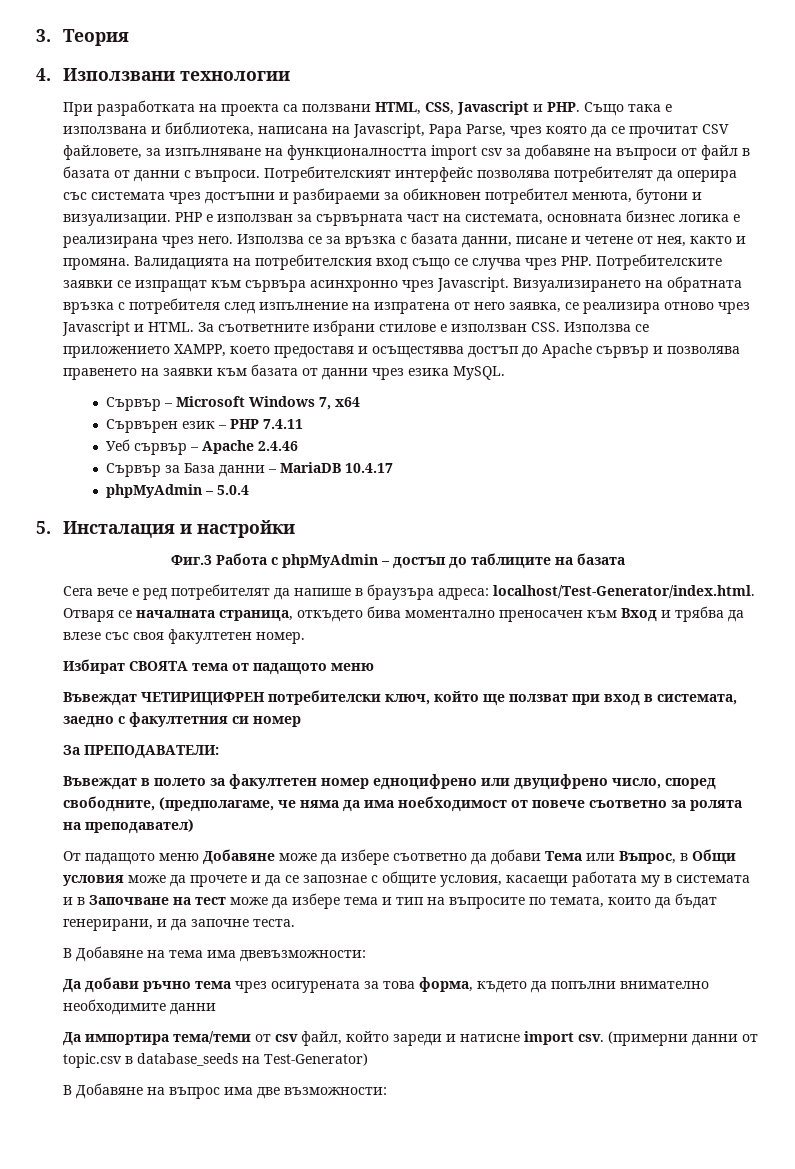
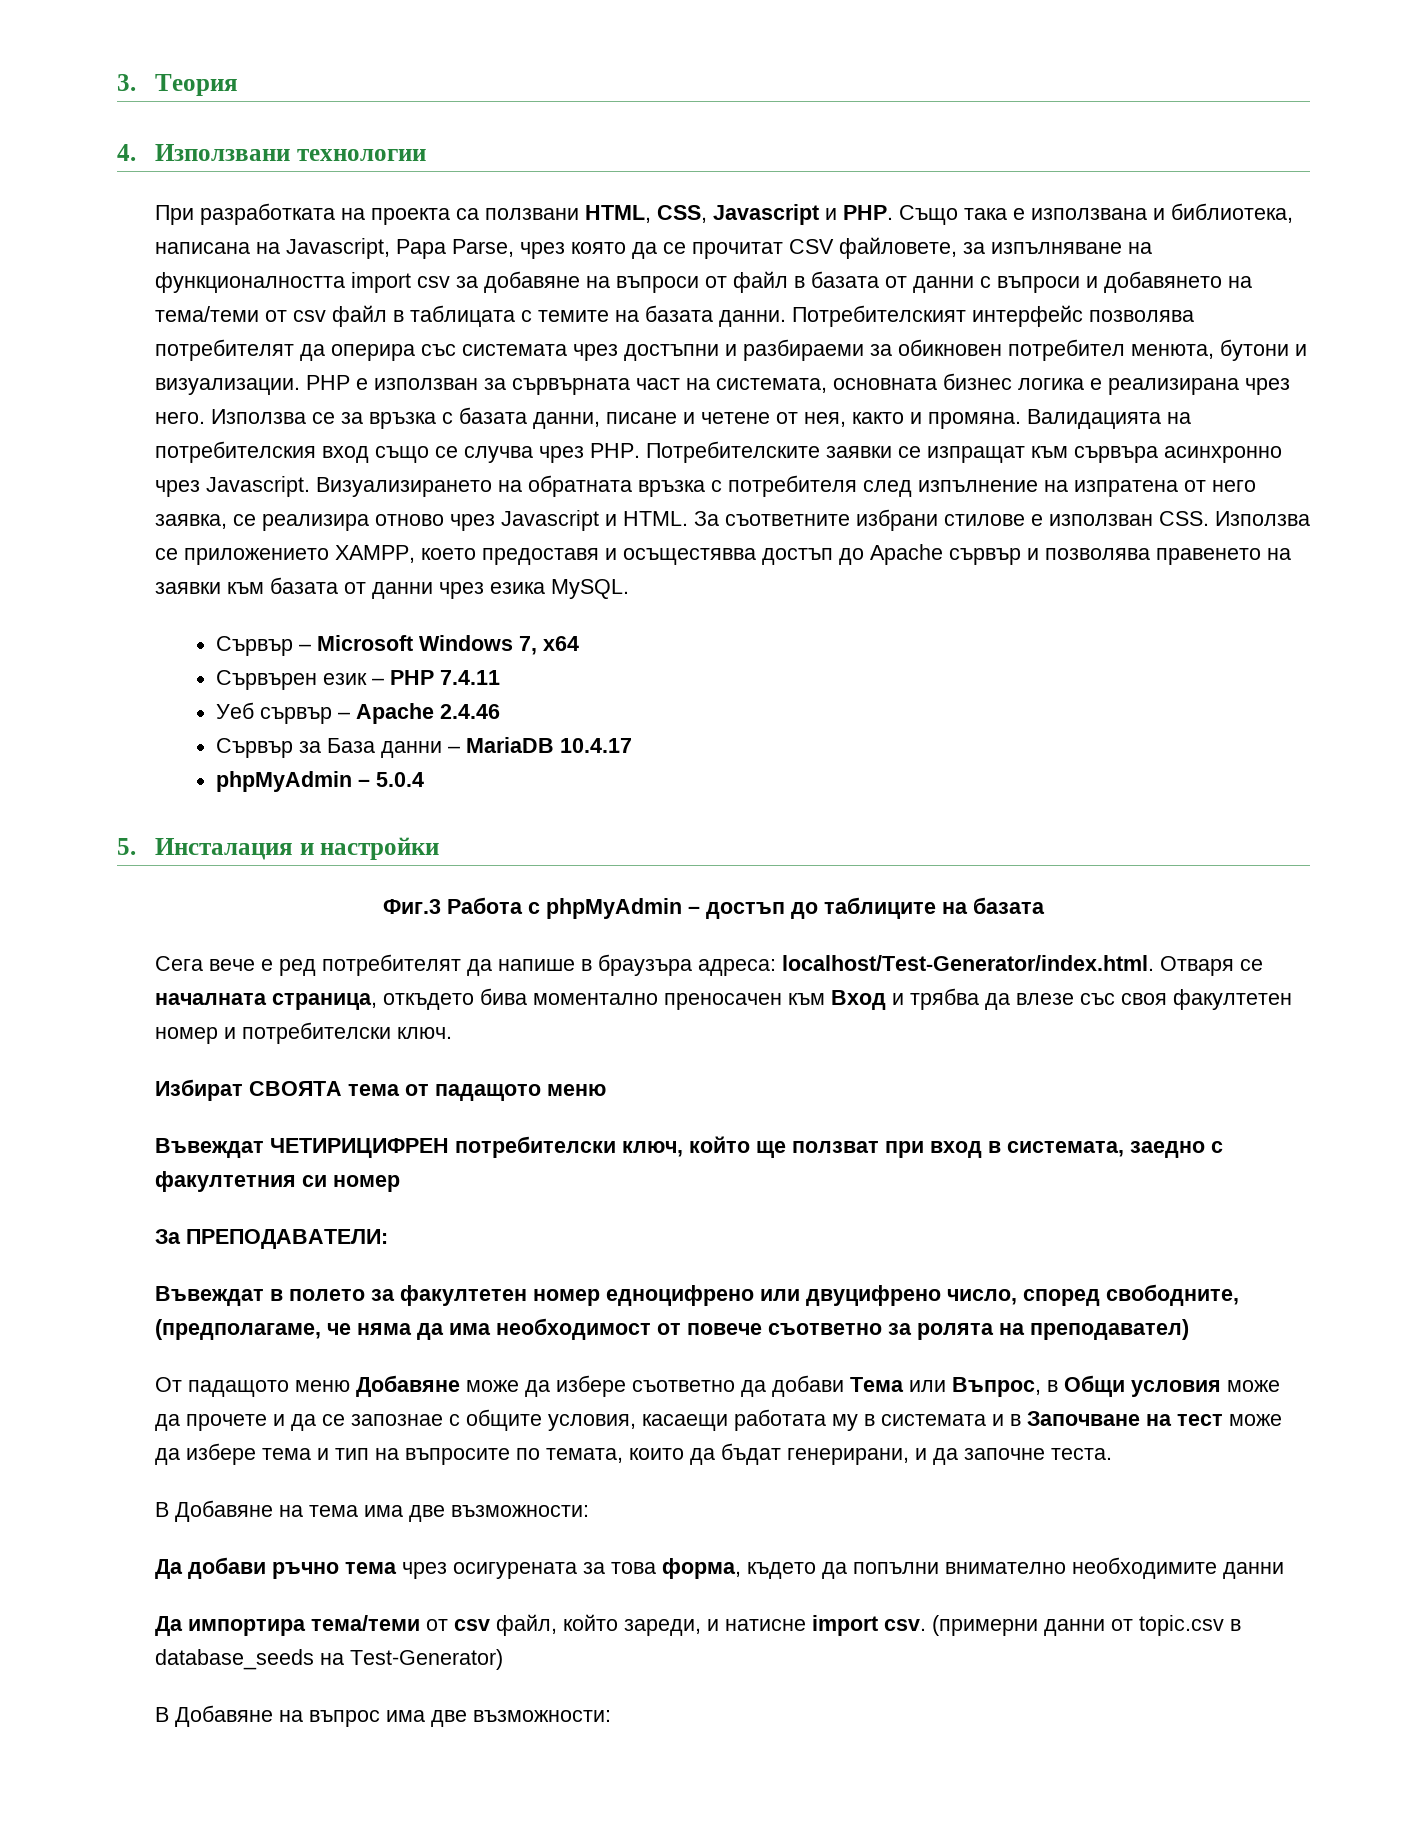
- При разработката на проекта са ползвани HTML, CSS, Javascript и PHP. Също така е използвана и библиотека, написана на Javascript, Papa Parse, чрез която да се прочитат CSV файловете, за изпълняване на функционалността import csv за добавяне на въпроси от файл в базата от данни с въпроси.
+ При разработката на проекта са ползвани HTML, CSS, Javascript и PHP. Също така е използвана и библиотека, написана на Javascript, Papa Parse, чрез която да се прочитат CSV файловете, за изпълняване на функционалността import csv за добавяне на въпроси от файл в базата от данни с въпроси и добавянето на тема/теми от csv файл в таблицата с темите на базата данни.
- Сега вече е ред потребителят да напише в браузъра адреса: localhost/Test-Generator/index.html. Отваря се началната страница, откъдето бива моментално преносачен към Вход и трябва да влезе със своя факултетен номер.
+ Сега вече е ред потребителят да напише в браузъра адреса: localhost/Test-Generator/index.html. Отваря се началната страница, откъдето бива моментално преносачен към Вход и трябва да влезе със своя факултетен номер и потребителски ключ.
- Въвеждат в полето за факултетен номер едноцифрено или двуцифрено число, според свободните, (предполагаме, че няма да има ноебходимост от повече съответно за ролята на преподавател)
+ Въвеждат в полето за факултетен номер едноцифрено или двуцифрено число, според свободните, (предполагаме, че няма да има необходимост от повече съответно за ролята на преподавател)
- В Добавяне на тема има двевъзможности:
+ В Добавяне на тема има две възможности:
- Да импортира тема/теми от csv файл, който зареди и натисне import csv.
+ Да импортира тема/теми от csv файл, който зареди, и натисне import csv.

